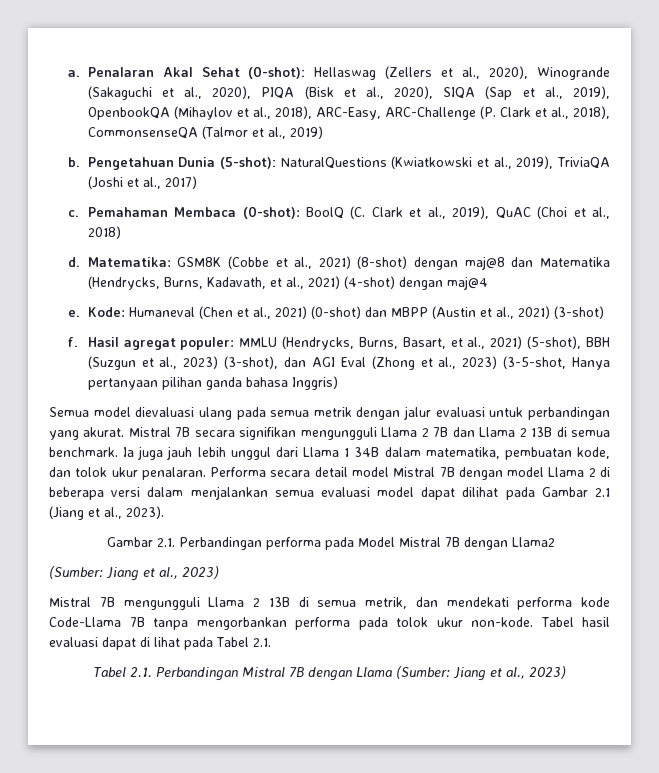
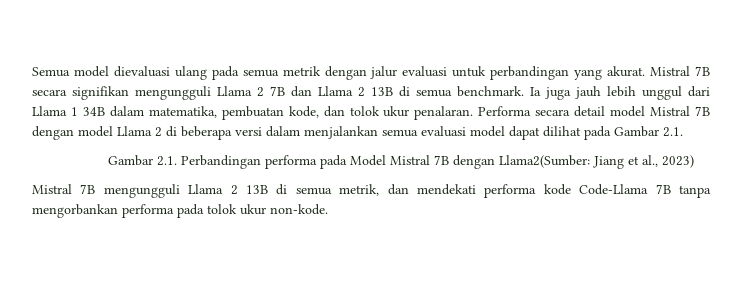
- a. Penalaran Akal Sehat (0-shot): Hellaswag (Zellers et al., 2020), Winogrande (Sakaguchi et al., 2020), PIQA (Bisk et al., 2020), SIQA (Sap et al., 2019), OpenbookQA (Mihaylov et al., 2018), ARC-Easy, ARC-Challenge (P. Clark et al., 2018), CommonsenseQA (Talmor et al., 2019)
- b. Pengetahuan Dunia (5-shot): NaturalQuestions (Kwiatkowski et al., 2019), TriviaQA (Joshi et al., 2017)
- c. Pemahaman Membaca (0-shot): BoolQ (C. Clark et al., 2019), QuAC (Choi et al., 2018)
- d. Matematika: GSM8K (Cobbe et al., 2021) (8-shot) dengan maj@8 dan Matematika (Hendrycks, Burns, Kadavath, et al., 2021) (4-shot) dengan maj@4
- e. Kode: Humaneval (Chen et al., 2021) (0-shot) dan MBPP (Austin et al., 2021) (3-shot)
- f. Hasil agregat populer: MMLU (Hendrycks, Burns, Basart, et al., 2021) (5-shot), BBH (Suzgun et al., 2023) (3-shot), dan AGI Eval (Zhong et al., 2023) (3-5-shot, Hanya pertanyaan pilihan ganda bahasa Inggris)
- Performa secara detail model Mistral 7B dengan model Llama 2 di beberapa versi dalam menjalankan semua evaluasi model dapat dilihat pada Gambar 2.1 (Jiang et al., 2023).
+ Performa secara detail model Mistral 7B dengan model Llama 2 di beberapa versi dalam menjalankan semua evaluasi model dapat dilihat pada Gambar 2.1.
- Gambar 2.1. Perbandingan performa pada Model Mistral 7B dengan Llama2
- (Sumber: Jiang et al., 2023)
+ Gambar 2.1. Perbandingan performa pada Model Mistral 7B dengan Llama2(Sumber: Jiang et al., 2023)
- Tabel hasil evaluasi dapat di lihat pada Tabel 2.1.
- Tabel 2.1. Perbandingan Mistral 7B dengan Llama (Sumber: Jiang et al., 2023)

